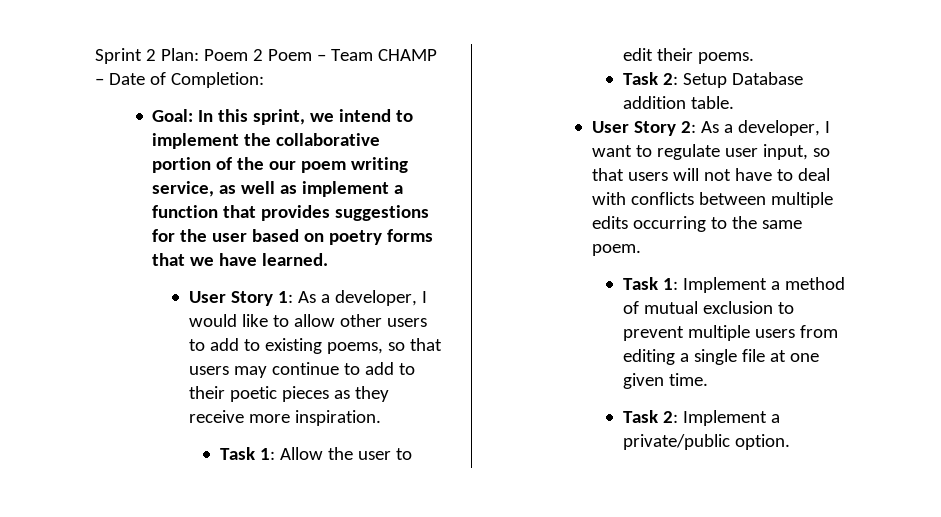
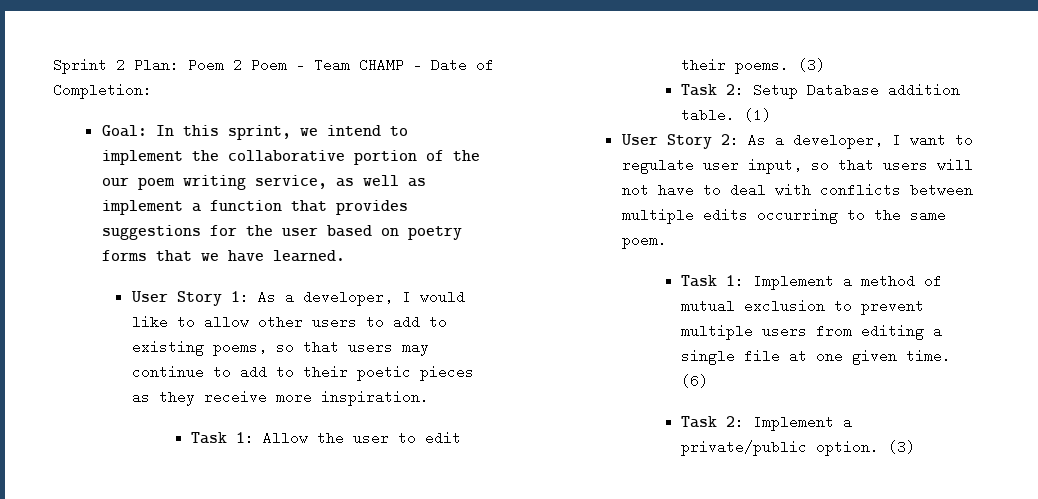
- Task 1: Allow the user to edit their poems.
+ Task 1: Allow the user to edit their poems. (3)
+ (1)
+ (6)
- Task 2: Implement a private/public option.
+ Task 2: Implement a private/public option. (3)

